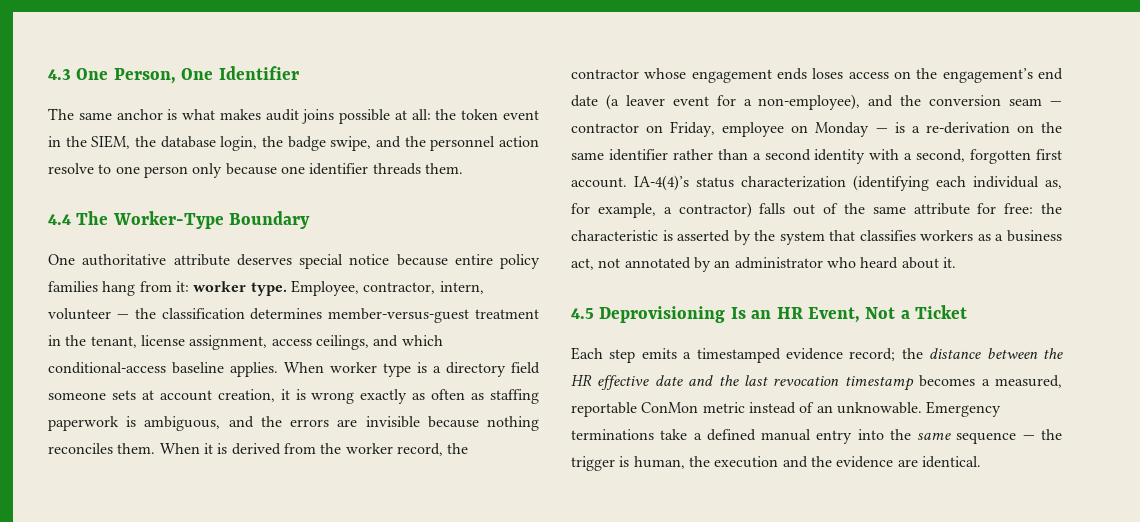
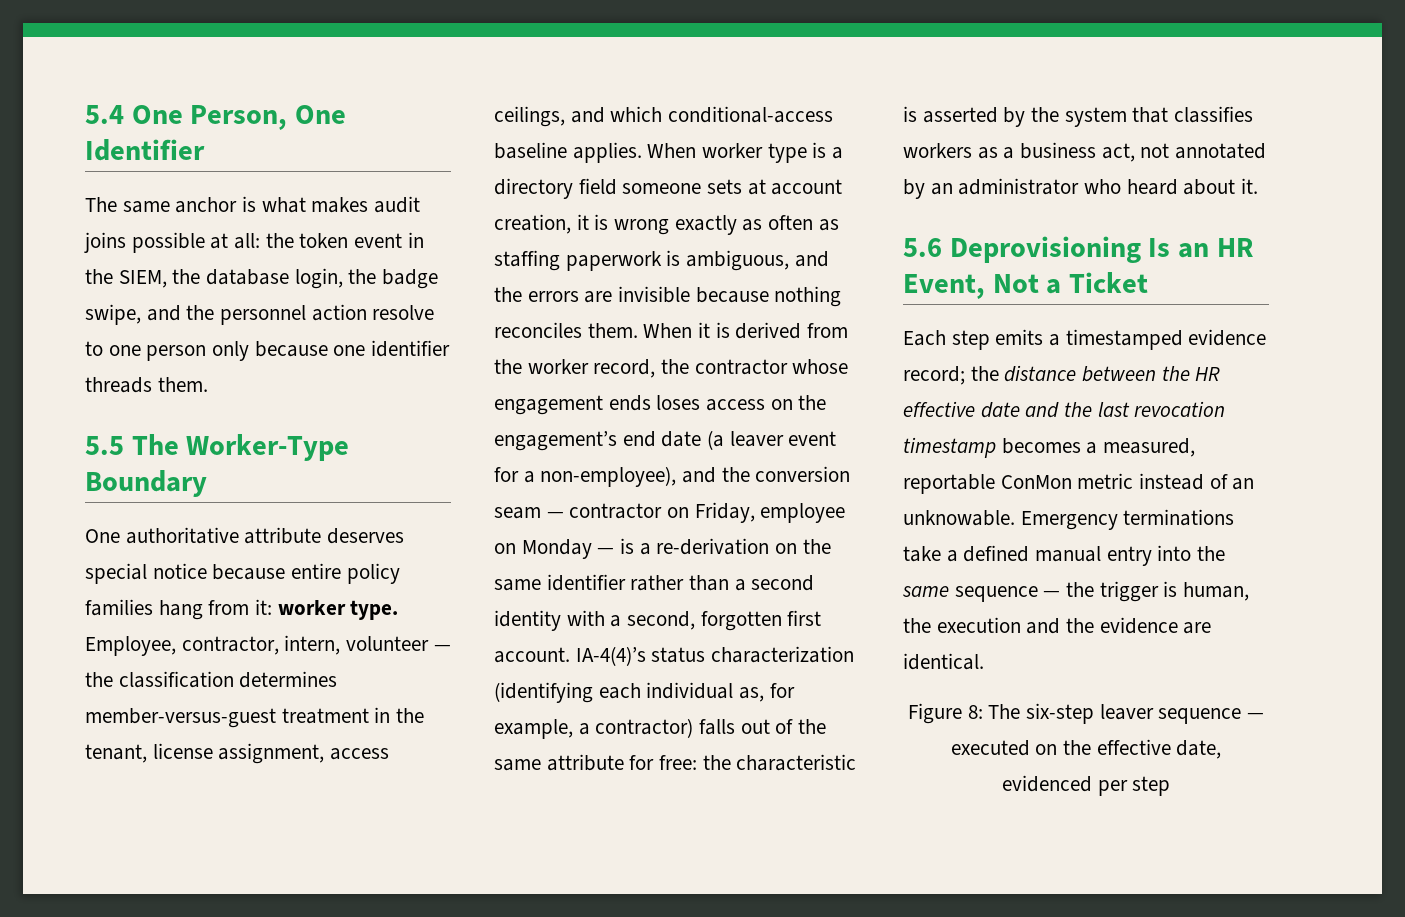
- 4.3 One Person, One Identifier
+ 5.4 One Person, One Identifier
- 4.4 The Worker-Type Boundary
+ 5.5 The Worker-Type Boundary
- 4.5 Deprovisioning Is an HR Event, Not a Ticket
+ 5.6 Deprovisioning Is an HR Event, Not a Ticket
+ Figure 8: The six-step leaver sequence — executed on the effective date, evidenced per step

